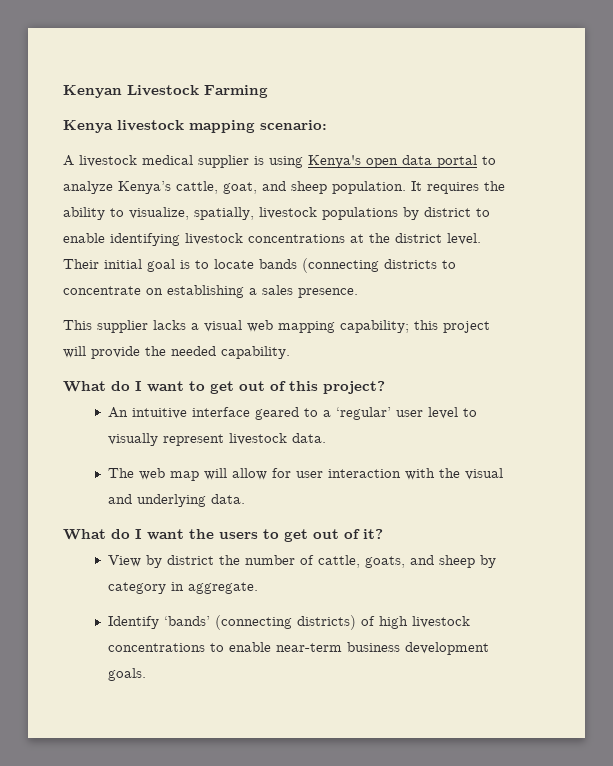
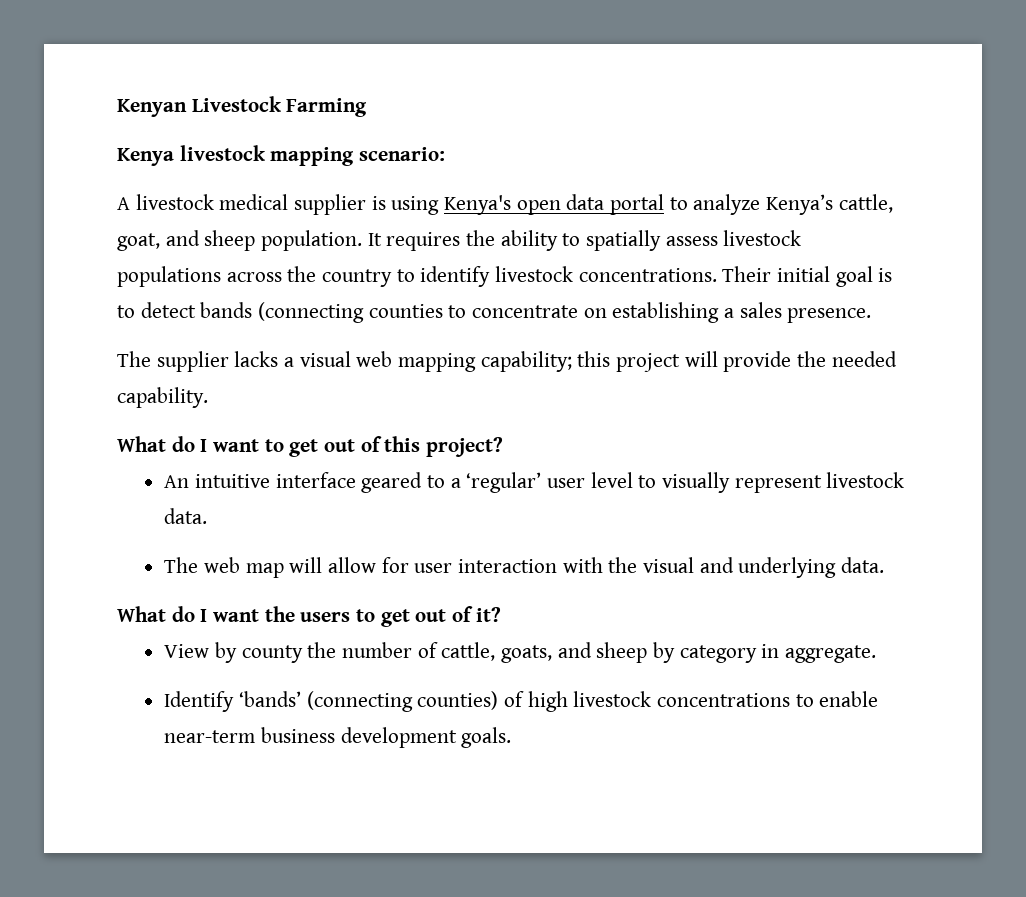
- It requires the ability to visualize, spatially, livestock populations by district to enable identifying livestock concentrations at the district level.
+ It requires the ability to spatially assess livestock populations across the country to identify livestock concentrations.
- Their initial goal is to locate bands (connecting districts to concentrate on establishing a sales presence.
+ Their initial goal is to detect bands (connecting counties to concentrate on establishing a sales presence.
- This supplier lacks a visual web mapping capability; this project will provide the needed capability.
+ The supplier lacks a visual web mapping capability; this project will provide the needed capability.
- View by district the number of cattle, goats, and sheep by category in aggregate.
+ View by county the number of cattle, goats, and sheep by category in aggregate.
- Identify ‘bands’ (connecting districts) of high livestock concentrations to enable near-term business development goals.
+ Identify ‘bands’ (connecting counties) of high livestock concentrations to enable near-term business development goals.

